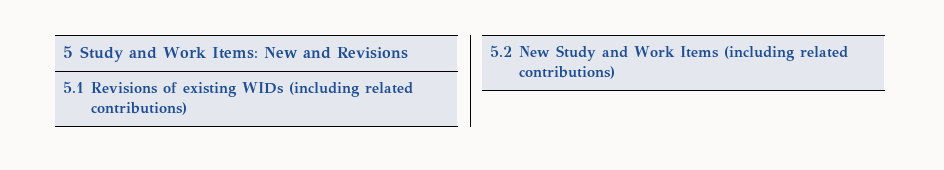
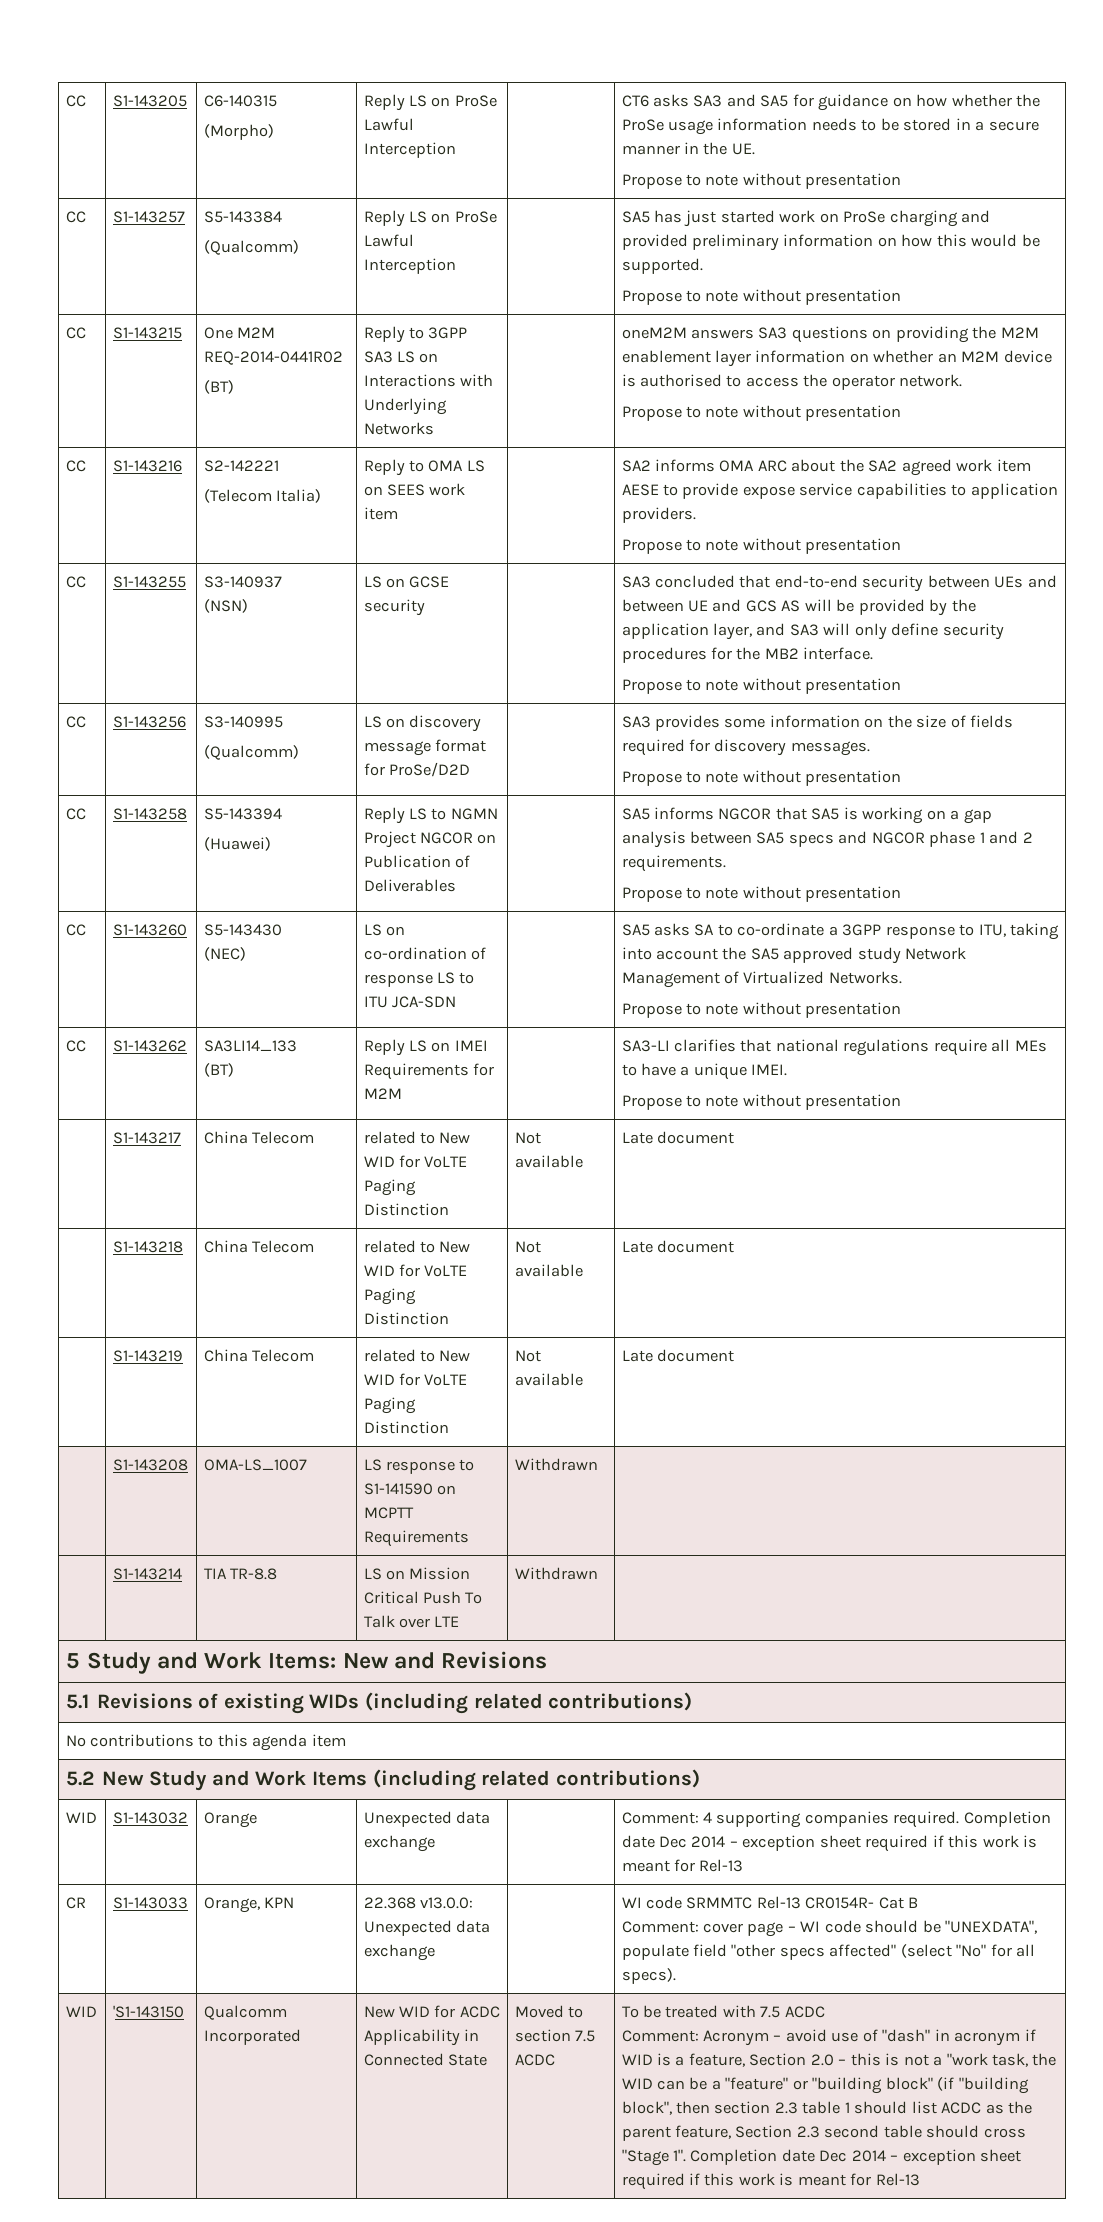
+ CC | S1-143205 | C6-140315
+ (Morpho) | Reply LS on ProSe Lawful Interception | | CT6 asks SA3 and SA5 for guidance on how whether the ProSe usage information needs to be stored in a secure manner in the UE.
+ Propose to note without presentation
+ CC | S1-143257 | S5-143384
+ (Qualcomm) | Reply LS on ProSe Lawful Interception | | SA5 has just started work on ProSe charging and provided preliminary information on how this would be supported.
+ Propose to note without presentation
+ CC | S1-143215 | One M2M REQ-2014-0441R02
+ (BT) | Reply to 3GPP SA3 LS on Interactions with Underlying Networks | | oneM2M answers SA3 questions on providing the M2M enablement layer information on whether an M2M device is authorised to access the operator network.
+ Propose to note without presentation
+ CC | S1-143216 | S2-142221
+ (Telecom Italia) | Reply to OMA LS on SEES work item | | SA2 informs OMA ARC about the SA2 agreed work item AESE to provide expose service capabilities to application providers.
+ Propose to note without presentation
+ CC | S1-143255 | S3-140937
+ (NSN) | LS on GCSE security | | SA3 concluded that end-to-end security between UEs and between UE and GCS AS will be provided by the application layer, and SA3 will only define security procedures for the MB2 interface.
+ Propose to note without presentation
+ CC | S1-143256 | S3-140995
+ (Qualcomm) | LS on discovery message format for ProSe/D2D | | SA3 provides some information on the size of fields required for discovery messages.
+ Propose to note without presentation
+ CC | S1-143258 | S5-143394
+ (Huawei) | Reply LS to NGMN Project NGCOR on Publication of Deliverables | | SA5 informs NGCOR that SA5 is working on a gap analysis between SA5 specs and NGCOR phase 1 and 2 requirements.
+ Propose to note without presentation
+ CC | S1-143260 | S5-143430
+ (NEC) | LS on co-ordination of response LS to ITU JCA-SDN | | SA5 asks SA to co-ordinate a 3GPP response to ITU, taking into account the SA5 approved study Network Management of Virtualized Networks.
+ Propose to note without presentation
+ CC | S1-143262 | SA3LI14_133
+ (BT) | Reply LS on IMEI Requirements for M2M | | SA3-LI clarifies that national regulations require all MEs to have a unique IMEI.
+ Propose to note without presentation
+ | S1-143217 | China Telecom | related to New WID for VoLTE Paging Distinction | Not available | Late document
+ | S1-143218 | China Telecom | related to New WID for VoLTE Paging Distinction | Not available | Late document
+ | S1-143219 | China Telecom | related to New WID for VoLTE Paging Distinction | Not available | Late document
+ | S1-143208 | OMA-LS_1007 | LS response to S1-141590 on MCPTT Requirements | Withdrawn |
+ | S1-143214 | TIA TR-8.8 | LS on Mission Critical Push To Talk over LTE | Withdrawn |
+ No contributions to this agenda item
+ WID | S1-143032 | Orange | Unexpected data exchange | | Comment: 4 supporting companies required. Completion date Dec 2014 – exception sheet required if this work is meant for Rel-13
+ CR | S1-143033 | Orange, KPN | 22.368 v13.0.0: Unexpected data exchange | | WI code SRMMTC Rel-13 CR0154R- Cat B
+ Comment: cover page – WI code should be "UNEXDATA", populate field "other specs affected" (select "No" for all specs).
+ WID | 'S1-143150 | Qualcomm Incorporated | New WID for ACDC Applicability in Connected State | Moved to section 7.5 ACDC | To be treated with 7.5 ACDC
+ Comment: Acronym – avoid use of "dash" in acronym if WID is a feature, Section 2.0 – this is not a "work task, the WID can be a "feature" or "building block" (if "building block", then section 2.3 table 1 should list ACDC as the parent feature, Section 2.3 second table should cross "Stage 1". Completion date Dec 2014 – exception sheet required if this work is meant for Rel-13

